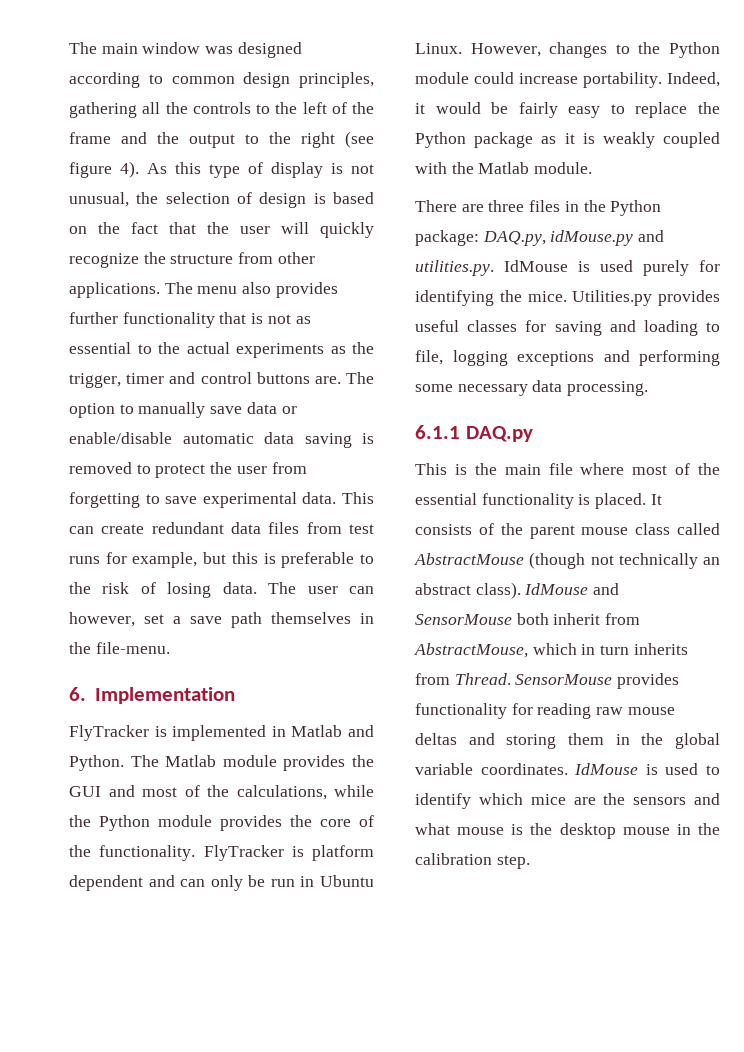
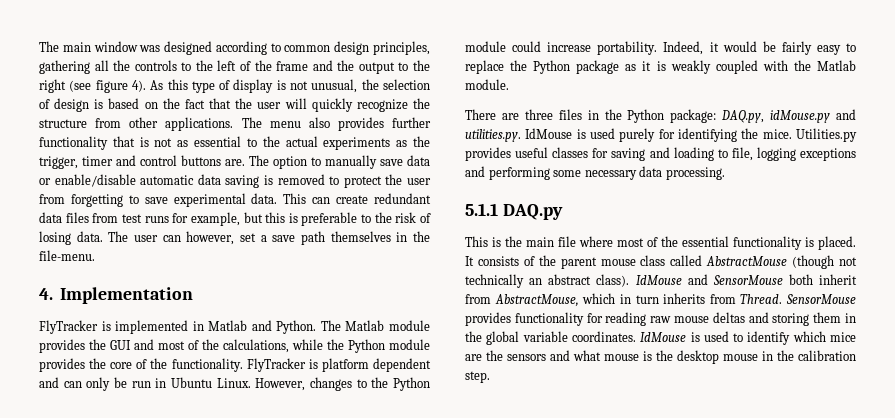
- 6. Implementation
+ 4. Implementation
- 6.1.1 DAQ.py
+ 5.1.1 DAQ.py

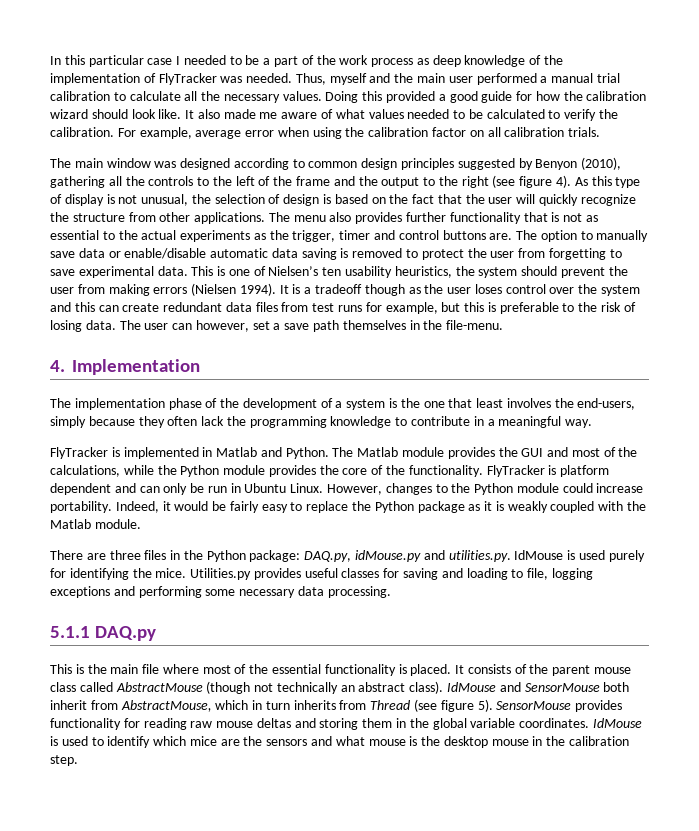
+ In this particular case I needed to be a part of the work process as deep knowledge of the implementation of FlyTracker was needed. Thus, myself and the main user performed a manual trial calibration to calculate all the necessary values. Doing this provided a good guide for how the calibration wizard should look like. It also made me aware of what values needed to be calculated to verify the calibration. For example, average error when using the calibration factor on all calibration trials.
- The main window was designed according to common design principles, gathering all the controls to the left of the frame and the output to the right (see figure 4).
+ The main window was designed according to common design principles suggested by Benyon (2010), gathering all the controls to the left of the frame and the output to the right (see figure 4).
- This can create redundant data files from test runs for example, but this is preferable to the risk of losing data.
+ This is one of Nielsen’s ten usability heuristics, the system should prevent the user from making errors (Nielsen 1994). It is a tradeoff though as the user loses control over the system and this can create redundant data files from test runs for example, but this is preferable to the risk of losing data.
+ The implementation phase of the development of a system is the one that least involves the end-users, simply because they often lack the programming knowledge to contribute in a meaningful way.
- IdMouse and SensorMouse both inherit from AbstractMouse, which in turn inherits from Thread.
+ IdMouse and SensorMouse both inherit from AbstractMouse, which in turn inherits from Thread (see figure 5).

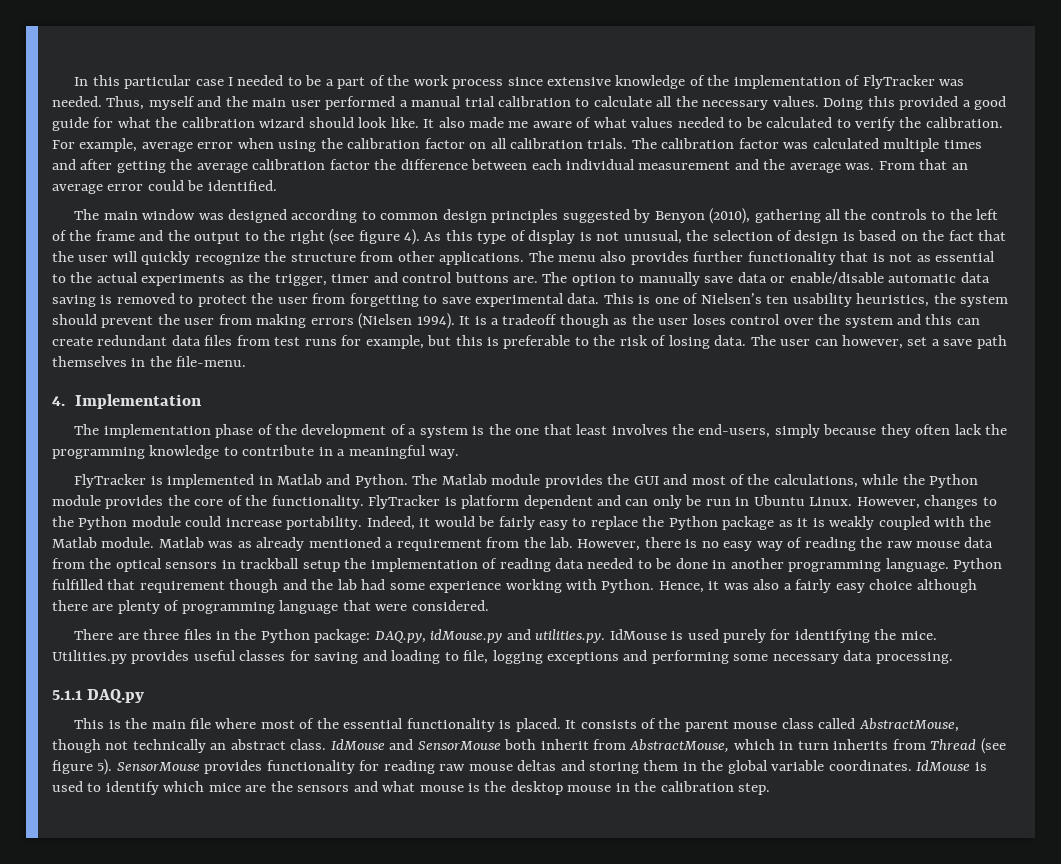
- In this particular case I needed to be a part of the work process as deep knowledge of the implementation of FlyTracker was needed.
+ In this particular case I needed to be a part of the work process since extensive knowledge of the implementation of FlyTracker was needed.
- Doing this provided a good guide for how the calibration wizard should look like.
+ Doing this provided a good guide for what the calibration wizard should look like.
+ The calibration factor was calculated multiple times and after getting the average calibration factor the difference between each individual measurement and the average was. From that an average error could be identified.
+ Matlab was as already mentioned a requirement from the lab. However, there is no easy way of reading the raw mouse data from the optical sensors in trackball setup the implementation of reading data needed to be done in another programming language. Python fulfilled that requirement though and the lab had some experience working with Python. Hence, it was also a fairly easy choice although there are plenty of programming language that were considered.
- It consists of the parent mouse class called AbstractMouse (though not technically an abstract class).
+ It consists of the parent mouse class called AbstractMouse, though not technically an abstract class.

